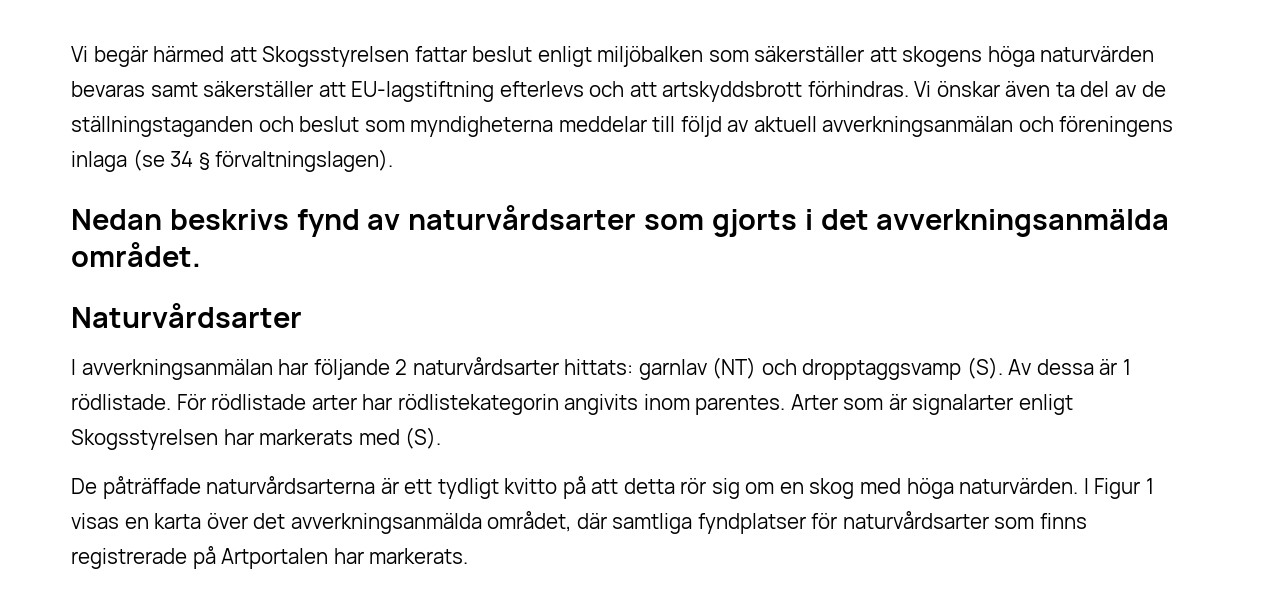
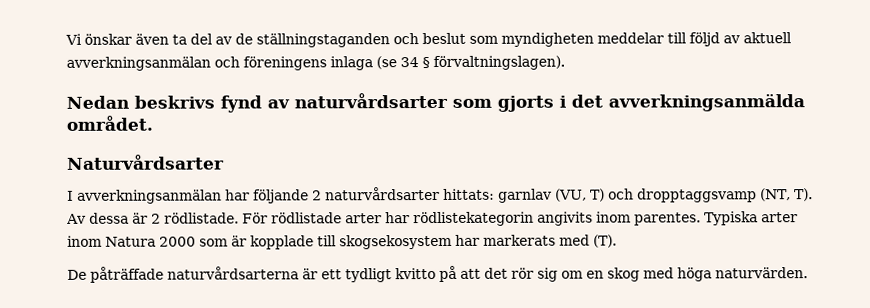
- Vi begär härmed att Skogsstyrelsen fattar beslut enligt miljöbalken som säkerställer att skogens höga naturvärden bevaras samt säkerställer att EU-lagstiftning efterlevs och att artskyddsbrott förhindras. Vi önskar även ta del av de ställningstaganden och beslut som myndigheterna meddelar till följd av aktuell avverkningsanmälan och föreningens inlaga (se 34 § förvaltningslagen).
+ Vi önskar även ta del av de ställningstaganden och beslut som myndigheten meddelar till följd av aktuell avverkningsanmälan och föreningens inlaga (se 34 § förvaltningslagen).
- I avverkningsanmälan har följande 2 naturvårdsarter hittats: garnlav (NT) och dropptaggsvamp (S). Av dessa är 1 rödlistade.
+ I avverkningsanmälan har följande 2 naturvårdsarter hittats: garnlav (VU, T) och dropptaggsvamp (NT, T). Av dessa är 2 rödlistade.
- Arter som är signalarter enligt Skogsstyrelsen har markerats med (S).
+ Typiska arter inom Natura 2000 som är kopplade till skogsekosystem har markerats med (T).
- De påträffade naturvårdsarterna är ett tydligt kvitto på att detta rör sig om en skog med höga naturvärden. I Figur 1 visas en karta över det avverkningsanmälda området, där samtliga fyndplatser för naturvårdsarter som finns registrerade på Artportalen har markerats.
+ De påträffade naturvårdsarterna är ett tydligt kvitto på att det rör sig om en skog med höga naturvärden.

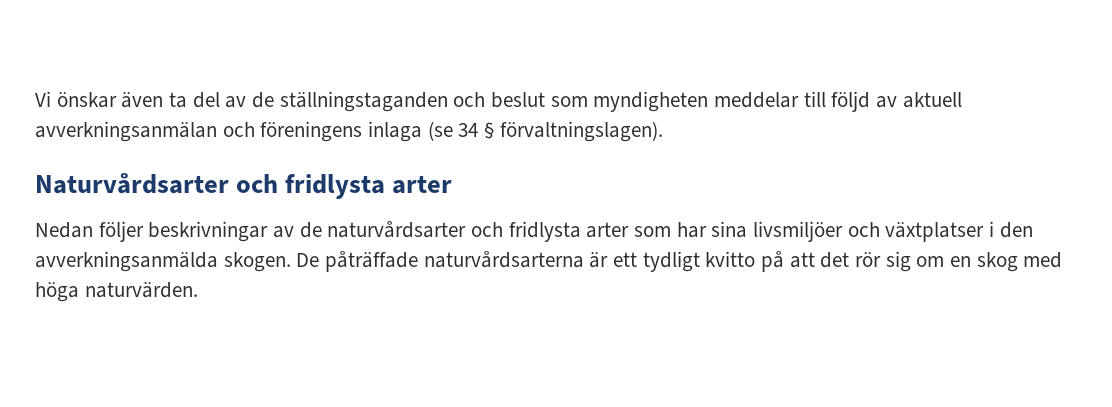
- Nedan beskrivs fynd av naturvårdsarter som gjorts i det avverkningsanmälda området.
- Naturvårdsarter
- I avverkningsanmälan har följande 2 naturvårdsarter hittats: garnlav (VU, T) och dropptaggsvamp (NT, T). Av dessa är 2 rödlistade. För rödlistade arter har rödlistekategorin angivits inom parentes. Typiska arter inom Natura 2000 som är kopplade till skogsekosystem har markerats med (T).
- De påträffade naturvårdsarterna är ett tydligt kvitto på att det rör sig om en skog med höga naturvärden.
+ Naturvårdsarter och fridlysta arter
+ Nedan följer beskrivningar av de naturvårdsarter och fridlysta arter som har sina livsmiljöer och växtplatser i den avverkningsanmälda skogen. De påträffade naturvårdsarterna är ett tydligt kvitto på att det rör sig om en skog med höga naturvärden.

